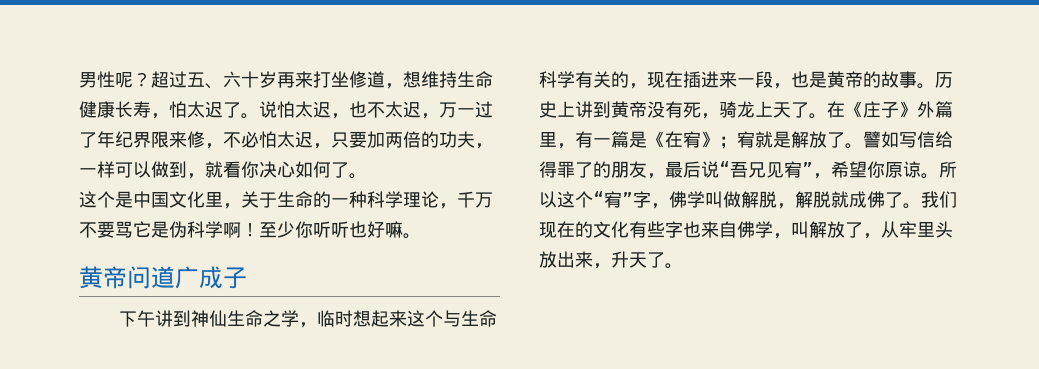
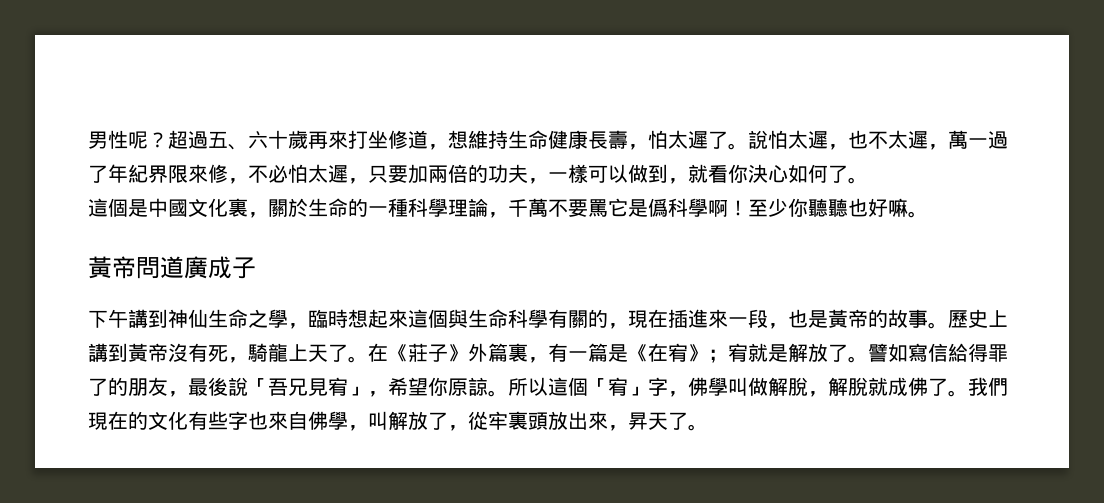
- 超过五、六十岁再来打坐修道，想维持生命健康长寿，怕太迟了。说怕太迟，也不太迟，万一过了年纪界限来修，不必怕太迟，只要加两倍的功夫，一样可以做到，就看你决心如何了。
+ 超過五、六十歲再來打坐修道，想維持生命健康長壽，怕太遲了。說怕太遲，也不太遲，萬一過了年紀界限來修，不必怕太遲，只要加兩倍的功夫，一樣可以做到，就看你決心如何了。
- 这个是中国文化里，关于生命的一种科学理论，千万不要骂它是伪科学啊！
+ 這個是中國文化裏，關於生命的一種科學理論，千萬不要罵它是僞科學啊！
- 至少你听听也好嘛。
+ 至少你聽聽也好嘛。
- 黄帝问道广成子
+ 黃帝問道廣成子
- 下午讲到神仙生命之学，临时想起来这个与生命科学有关的，现在插进来一段，也是黄帝的故事。
+ 下午講到神仙生命之學，臨時想起來這個與生命科學有關的，現在插進來一段，也是黃帝的故事。
- 历史上讲到黄帝没有死，骑龙上天了。
+ 歷史上講到黃帝沒有死，騎龍上天了。
- 在《庄子》外篇里，有一篇是《在宥》；宥就是解放了。
+ 在《莊子》外篇裏，有一篇是《在宥》；宥就是解放了。
- 譬如写信给得罪了的朋友，最后说“吾兄见宥”，希望你原谅。所以这个“宥”字，佛学叫做解脱，解脱就成佛了。
+ 譬如寫信給得罪了的朋友，最後說「吾兄見宥」，希望你原諒。所以這個「宥」字，佛學叫做解脫，解脫就成佛了。
- 我们现在的文化有些字也来自佛学，叫解放了，从牢里头放出来，升天了。
+ 我們現在的文化有些字也來自佛學，叫解放了，從牢裏頭放出來，昇天了。

